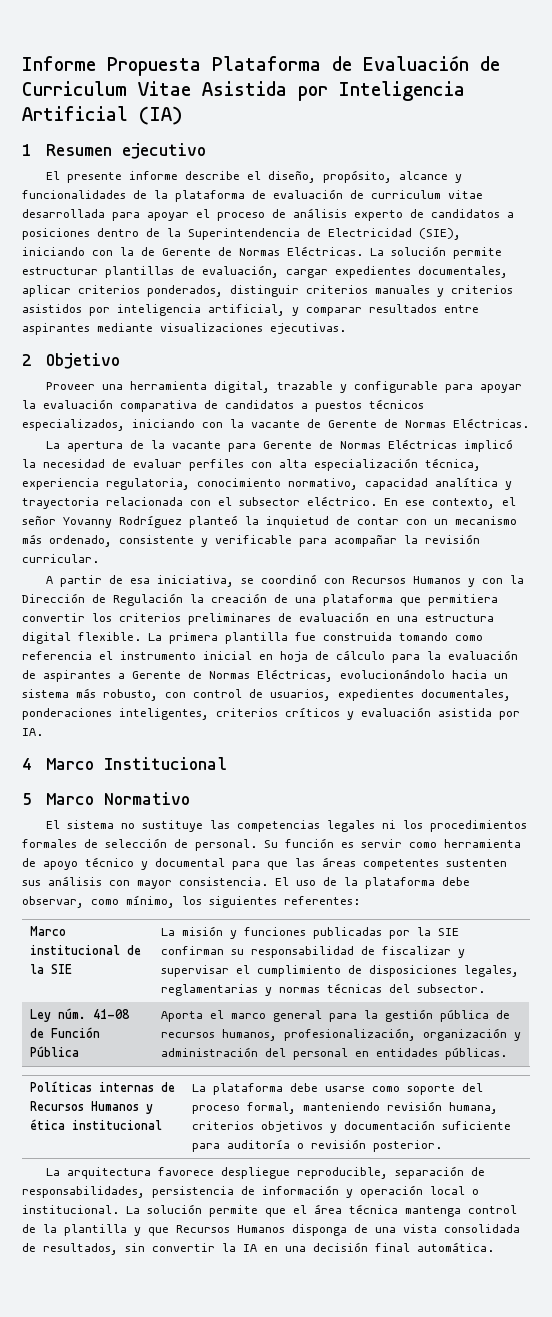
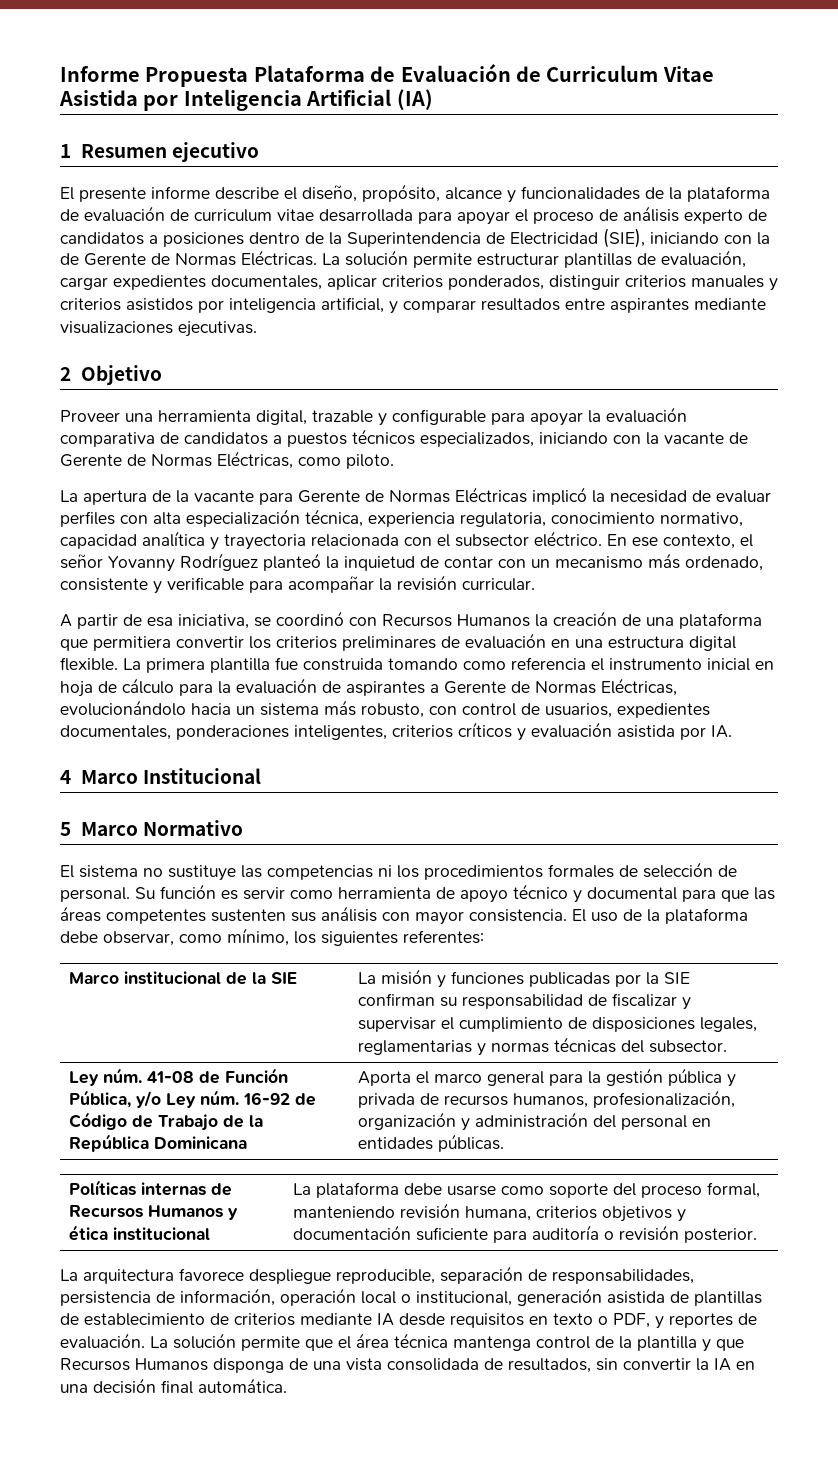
- Proveer una herramienta digital, trazable y configurable para apoyar la evaluación comparativa de candidatos a puestos técnicos especializados, iniciando con la vacante de Gerente de Normas Eléctricas.
+ Proveer una herramienta digital, trazable y configurable para apoyar la evaluación comparativa de candidatos a puestos técnicos especializados, iniciando con la vacante de Gerente de Normas Eléctricas, como piloto.
- A partir de esa iniciativa, se coordinó con Recursos Humanos y con la Dirección de Regulación la creación de una plataforma que permitiera convertir los criterios preliminares de evaluación en una estructura digital flexible.
+ A partir de esa iniciativa, se coordinó con Recursos Humanos la creación de una plataforma que permitiera convertir los criterios preliminares de evaluación en una estructura digital flexible.
- El sistema no sustituye las competencias legales ni los procedimientos formales de selección de personal.
+ El sistema no sustituye las competencias ni los procedimientos formales de selección de personal.
- Ley núm. 41-08 de Función Pública | Aporta el marco general para la gestión pública de recursos humanos, profesionalización, organización y administración del personal en entidades públicas.
+ Ley núm. 41-08 de Función Pública, y/o Ley núm. 16-92 de Código de Trabajo de la República Dominicana | Aporta el marco general para la gestión pública y privada de recursos humanos, profesionalización, organización y administración del personal en entidades públicas.
- La arquitectura favorece despliegue reproducible, separación de responsabilidades, persistencia de información y operación local o institucional.
+ La arquitectura favorece despliegue reproducible, separación de responsabilidades, persistencia de información, operación local o institucional, generación asistida de plantillas de establecimiento de criterios mediante IA desde requisitos en texto o PDF, y reportes de evaluación.

